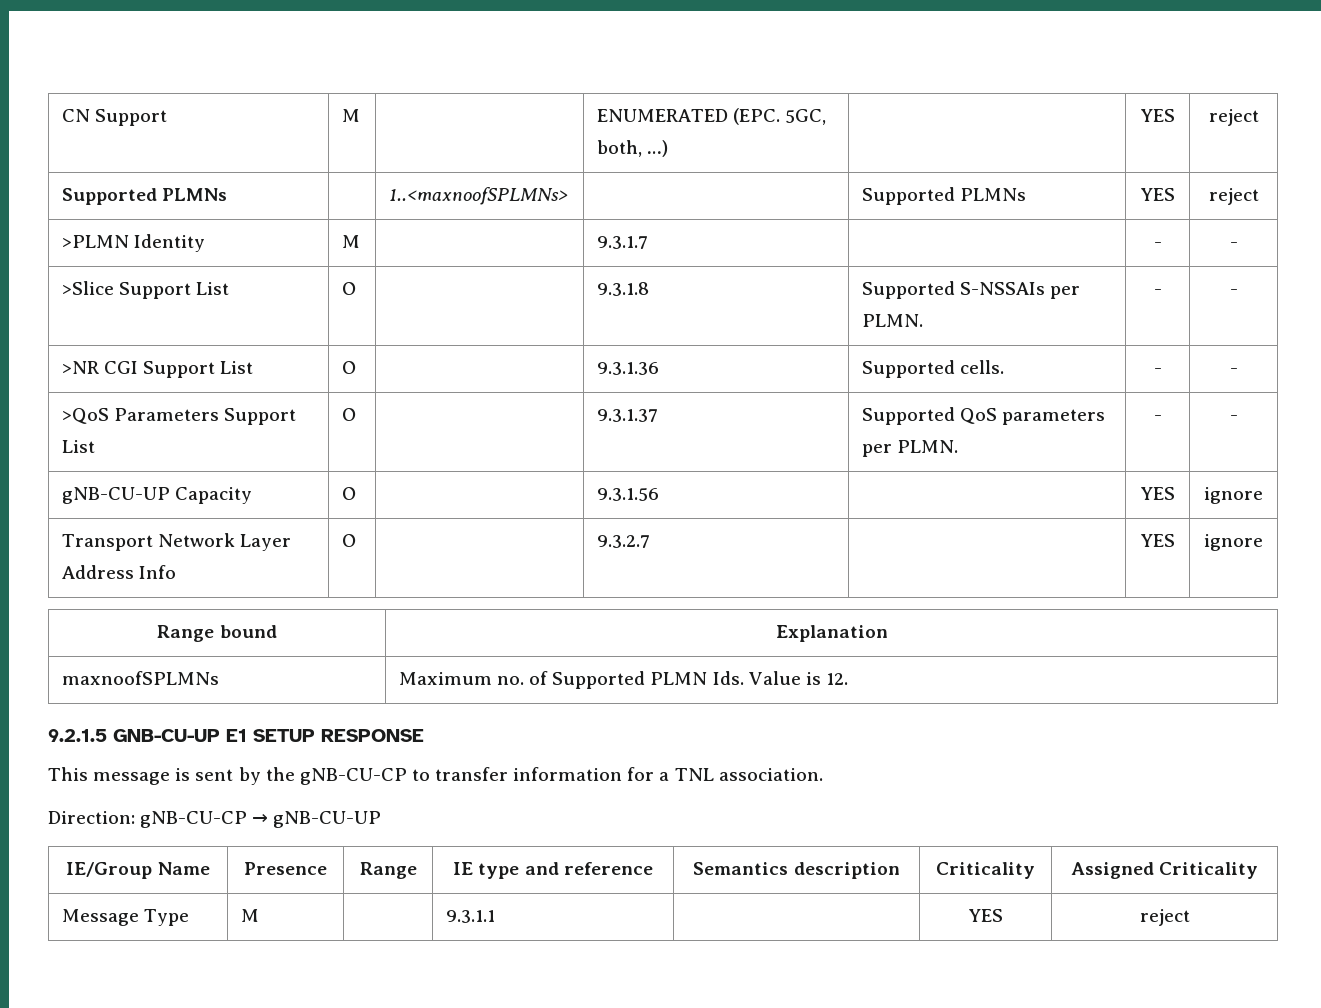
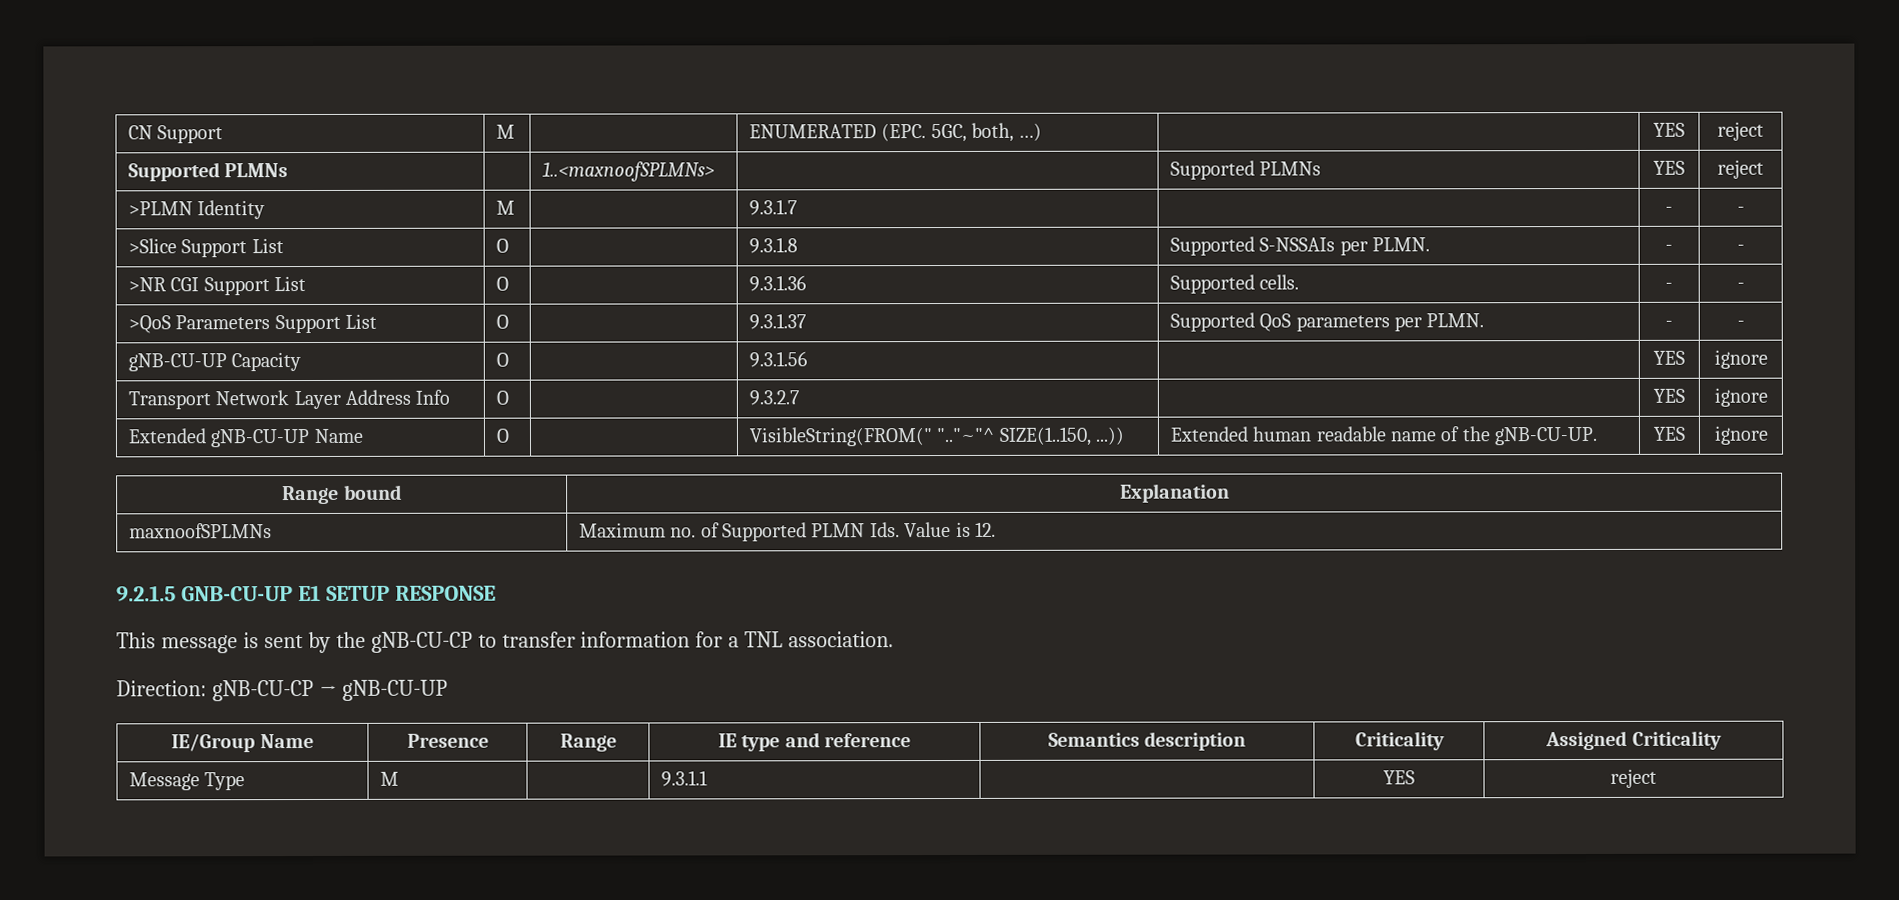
+ Extended gNB-CU-UP Name | O | | VisibleString(FROM(" ".."~"^ SIZE(1..150, ...)) | Extended human readable name of the gNB-CU-UP. | YES | ignore

